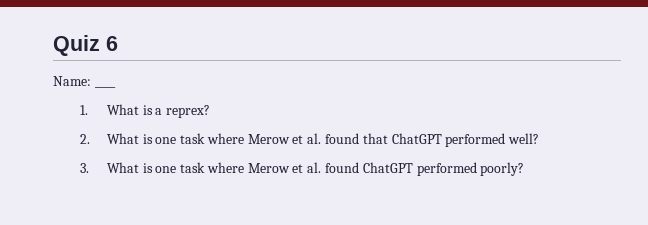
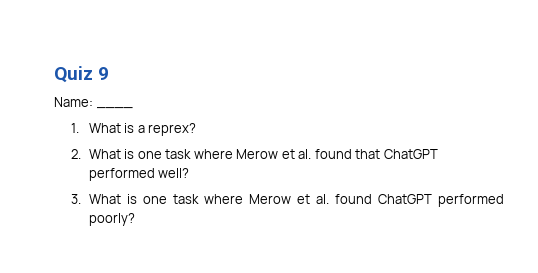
- Quiz 6
+ Quiz 9

